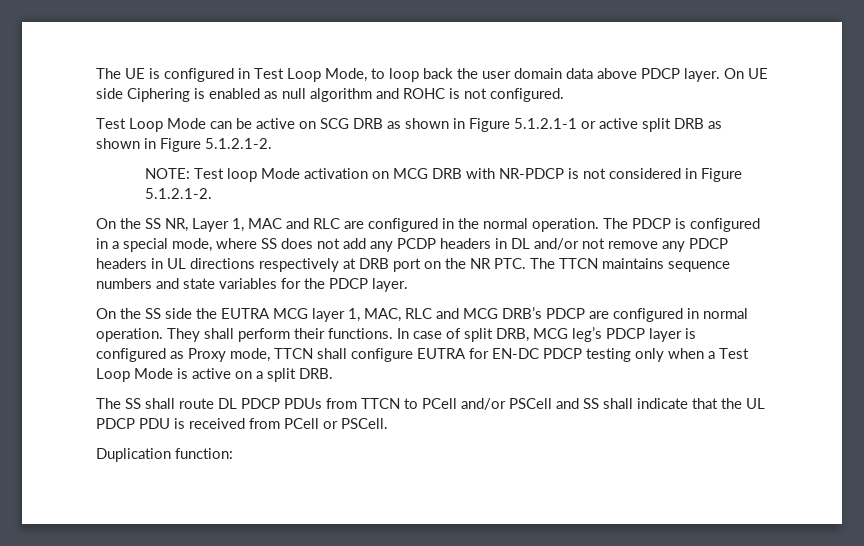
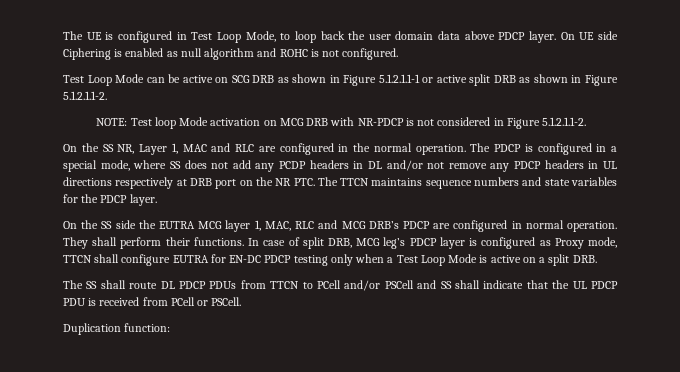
- Test Loop Mode can be active on SCG DRB as shown in Figure 5.1.2.1-1 or active split DRB as shown in Figure 5.1.2.1-2.
+ Test Loop Mode can be active on SCG DRB as shown in Figure 5.1.2.1.1-1 or active split DRB as shown in Figure 5.1.2.1.1-2.
- NOTE: Test loop Mode activation on MCG DRB with NR-PDCP is not considered in Figure 5.1.2.1-2.
+ NOTE: Test loop Mode activation on MCG DRB with NR-PDCP is not considered in Figure 5.1.2.1.1-2.

